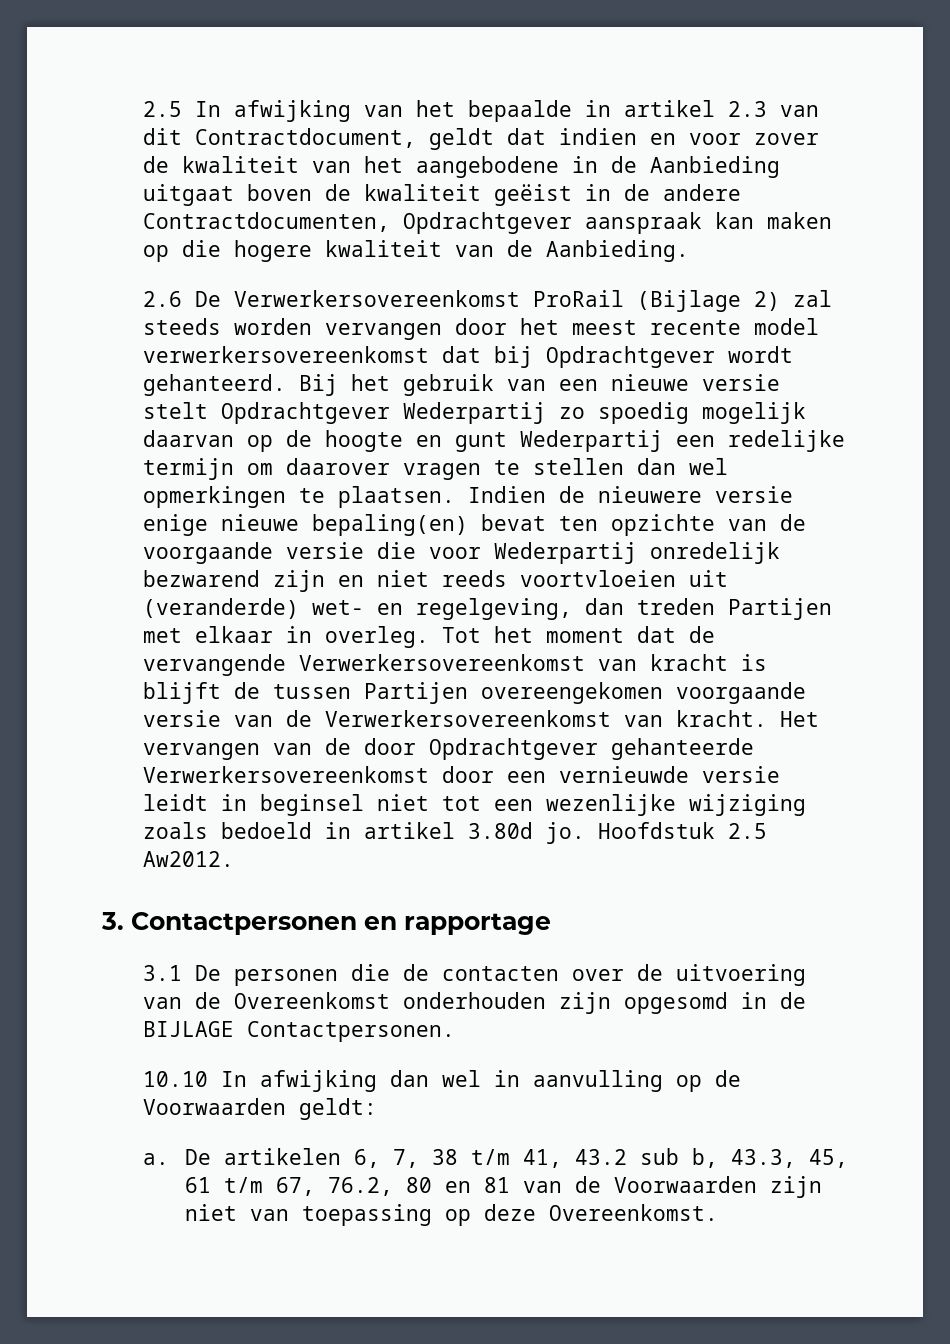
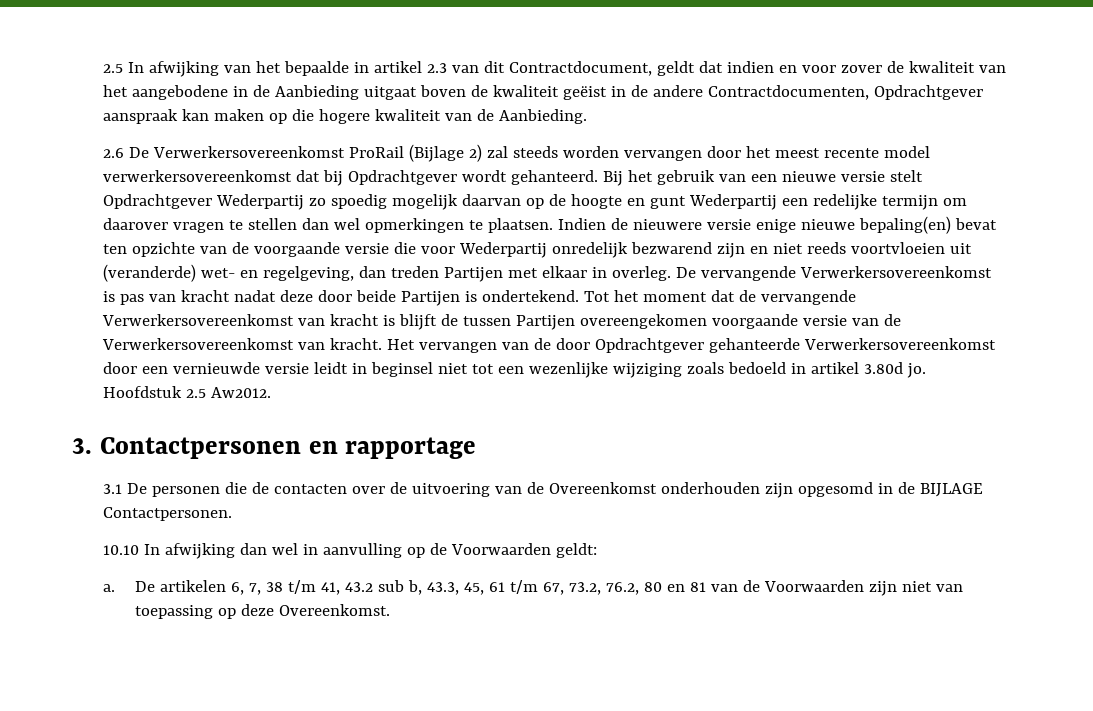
+ De vervangende Verwerkersovereenkomst is pas van kracht nadat deze door beide Partijen is ondertekend.
- De artikelen 6, 7, 38 t/m 41, 43.2 sub b, 43.3, 45, 61 t/m 67, 76.2, 80 en 81 van de Voorwaarden zijn niet van toepassing op deze Overeenkomst.
+ De artikelen 6, 7, 38 t/m 41, 43.2 sub b, 43.3, 45, 61 t/m 67, 73.2, 76.2, 80 en 81 van de Voorwaarden zijn niet van toepassing op deze Overeenkomst.

